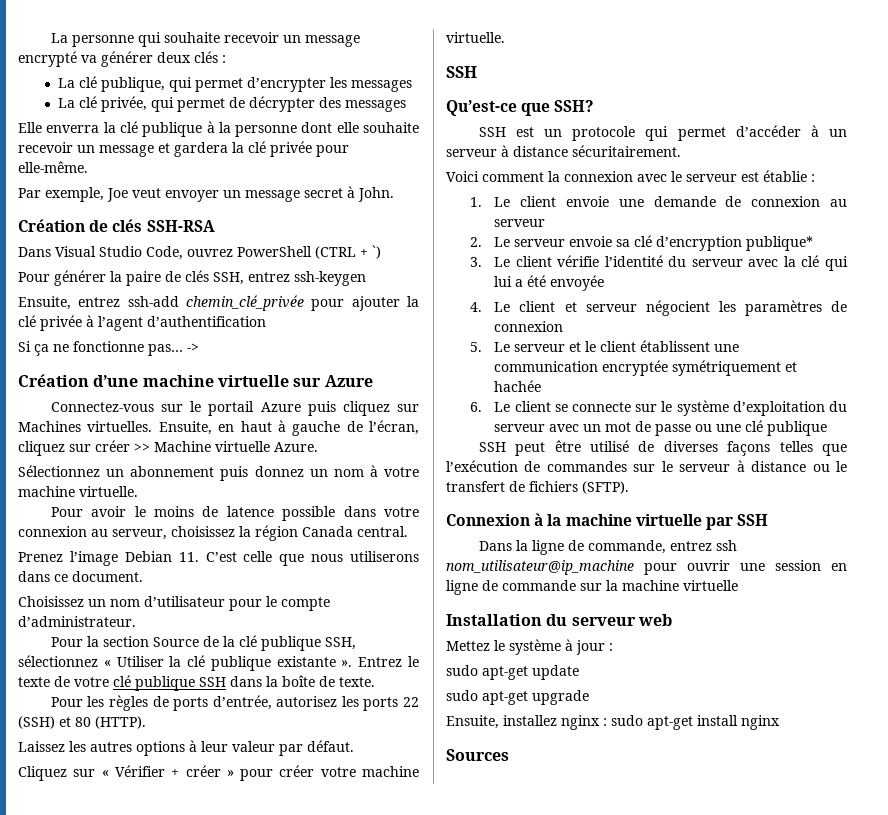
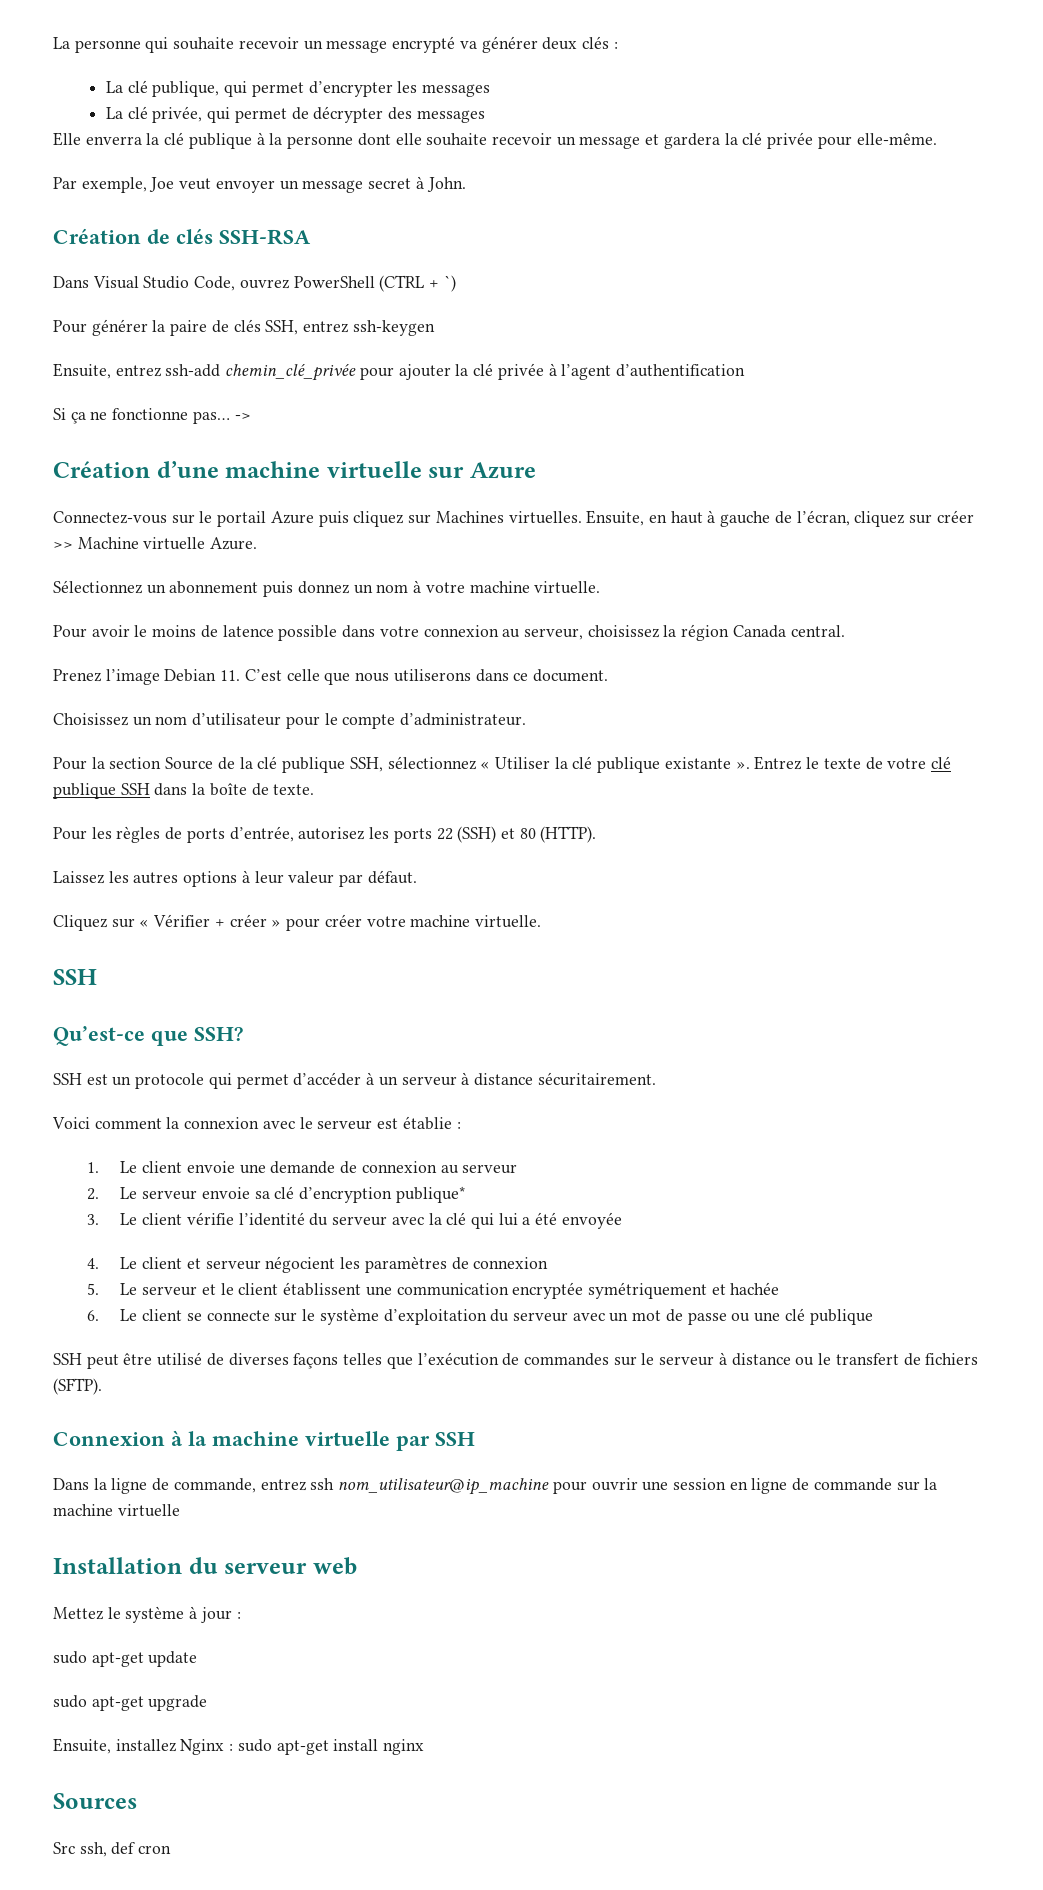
- Ensuite, installez nginx : sudo apt-get install nginx
+ Ensuite, installez Nginx : sudo apt-get install nginx
+ Src ssh, def cron

